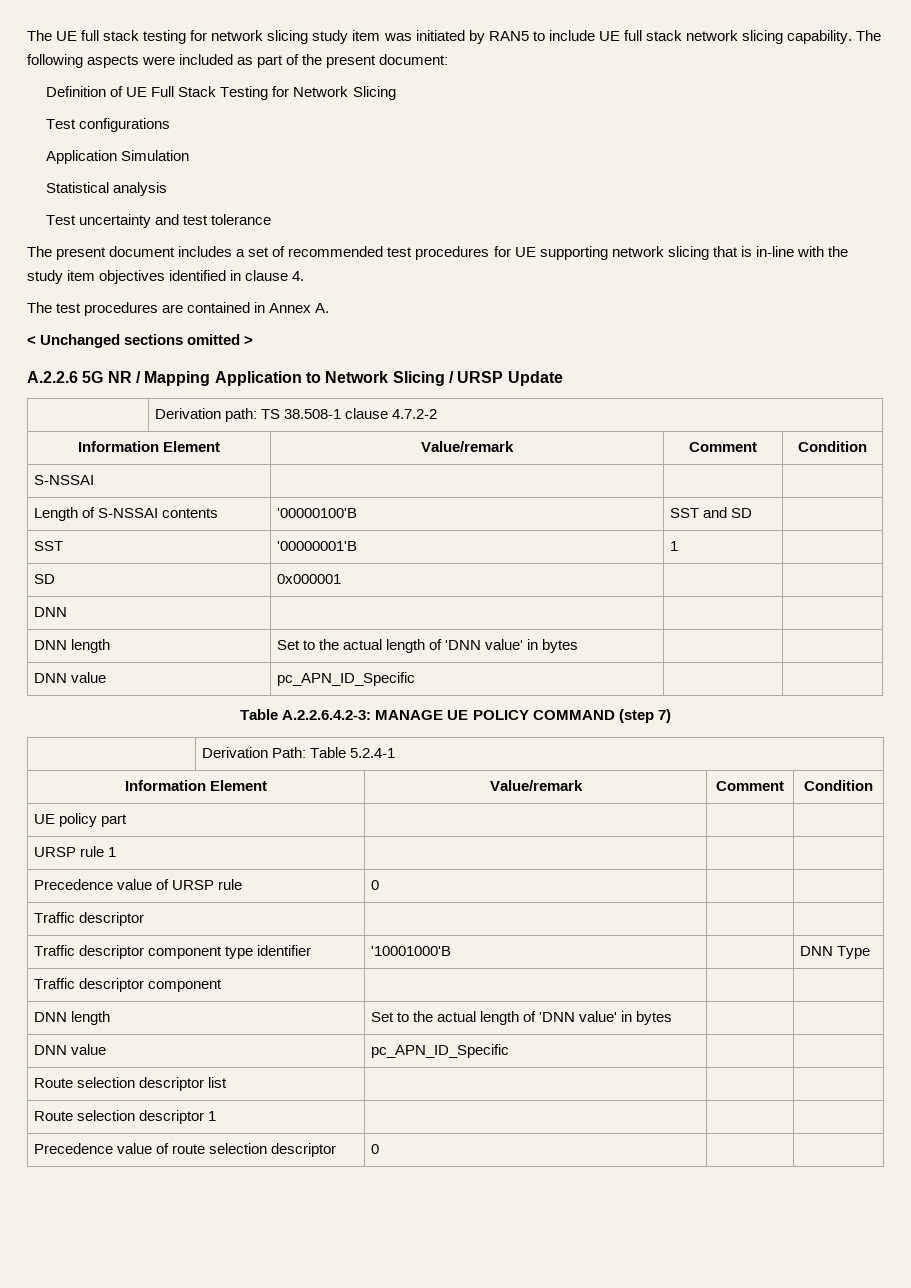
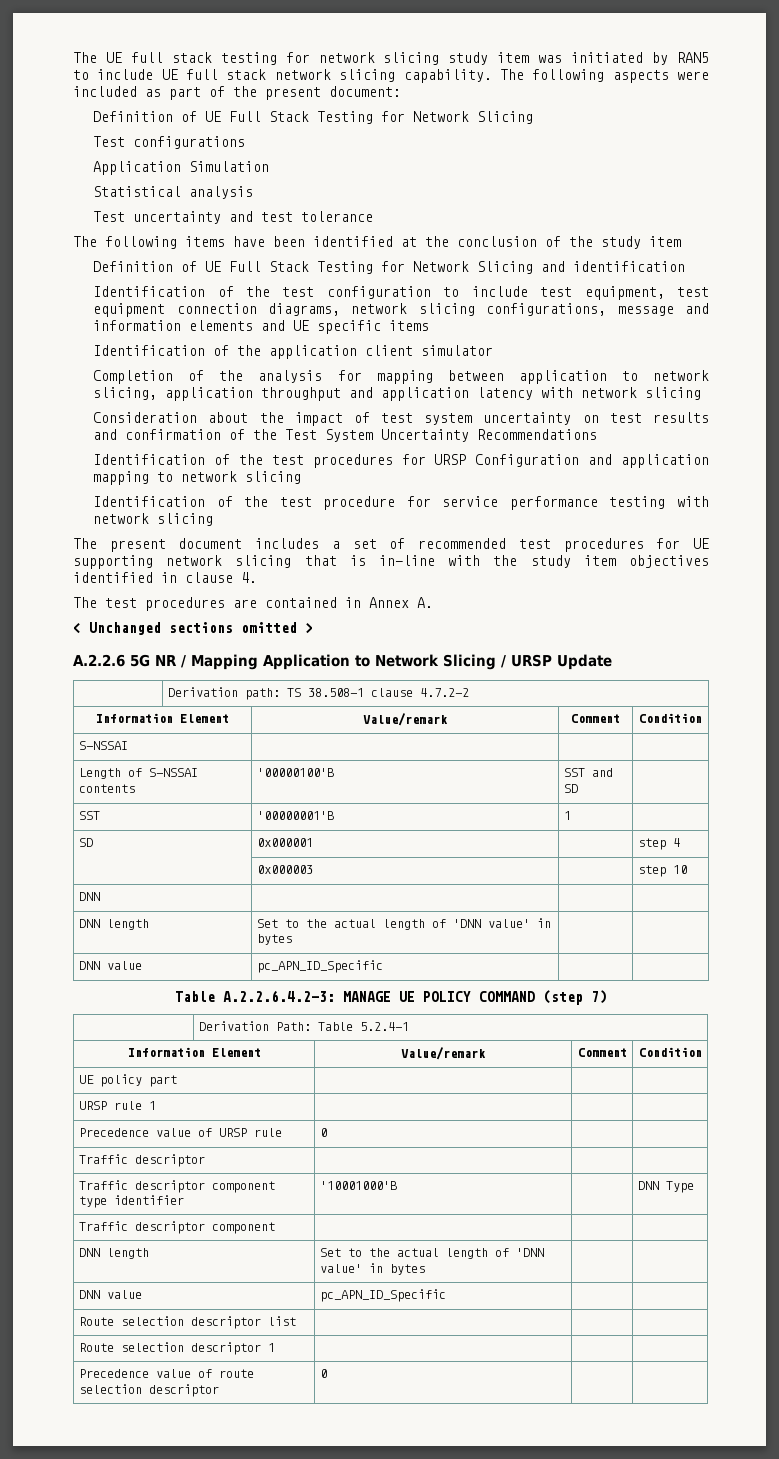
+ The following items have been identified at the conclusion of the study item
+ Definition of UE Full Stack Testing for Network Slicing and identification
+ Identification of the test configuration to include test equipment, test equipment connection diagrams, network slicing configurations, message and information elements and UE specific items
+ Identification of the application client simulator
+ Completion of the analysis for mapping between application to network slicing, application throughput and application latency with network slicing
+ Consideration about the impact of test system uncertainty on test results and confirmation of the Test System Uncertainty Recommendations
+ Identification of the test procedures for URSP Configuration and application mapping to network slicing
+ Identification of the test procedure for service performance testing with network slicing
- SD | 0x000001 | |
+ SD | 0x000001 | | step 4
+ | 0x000003 | | step 10

